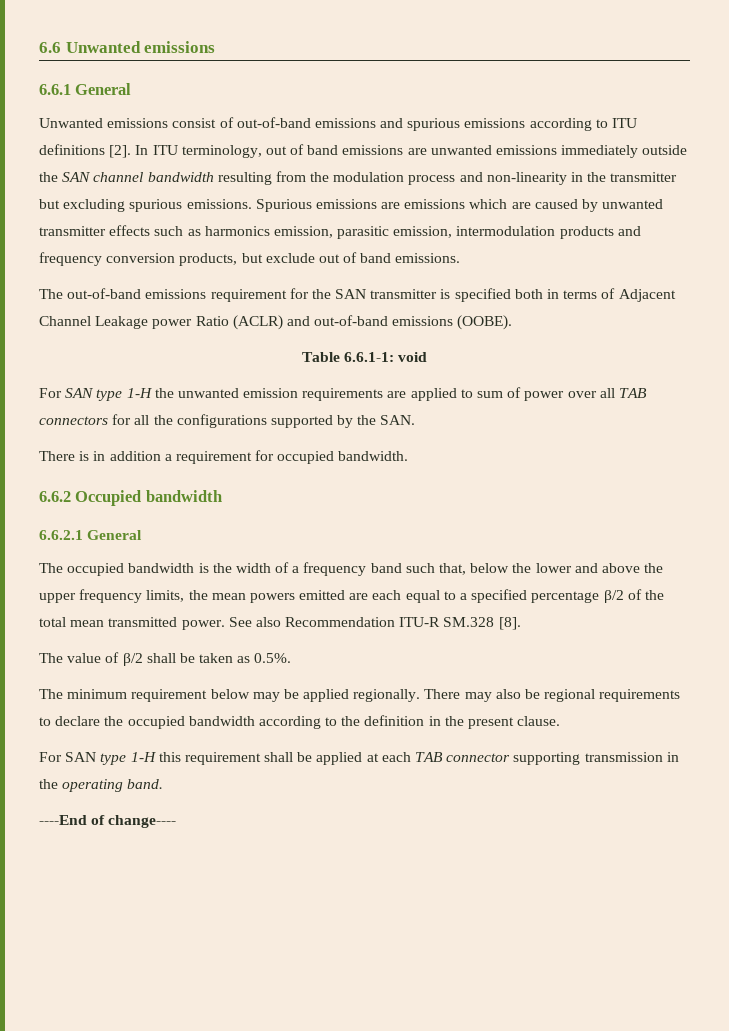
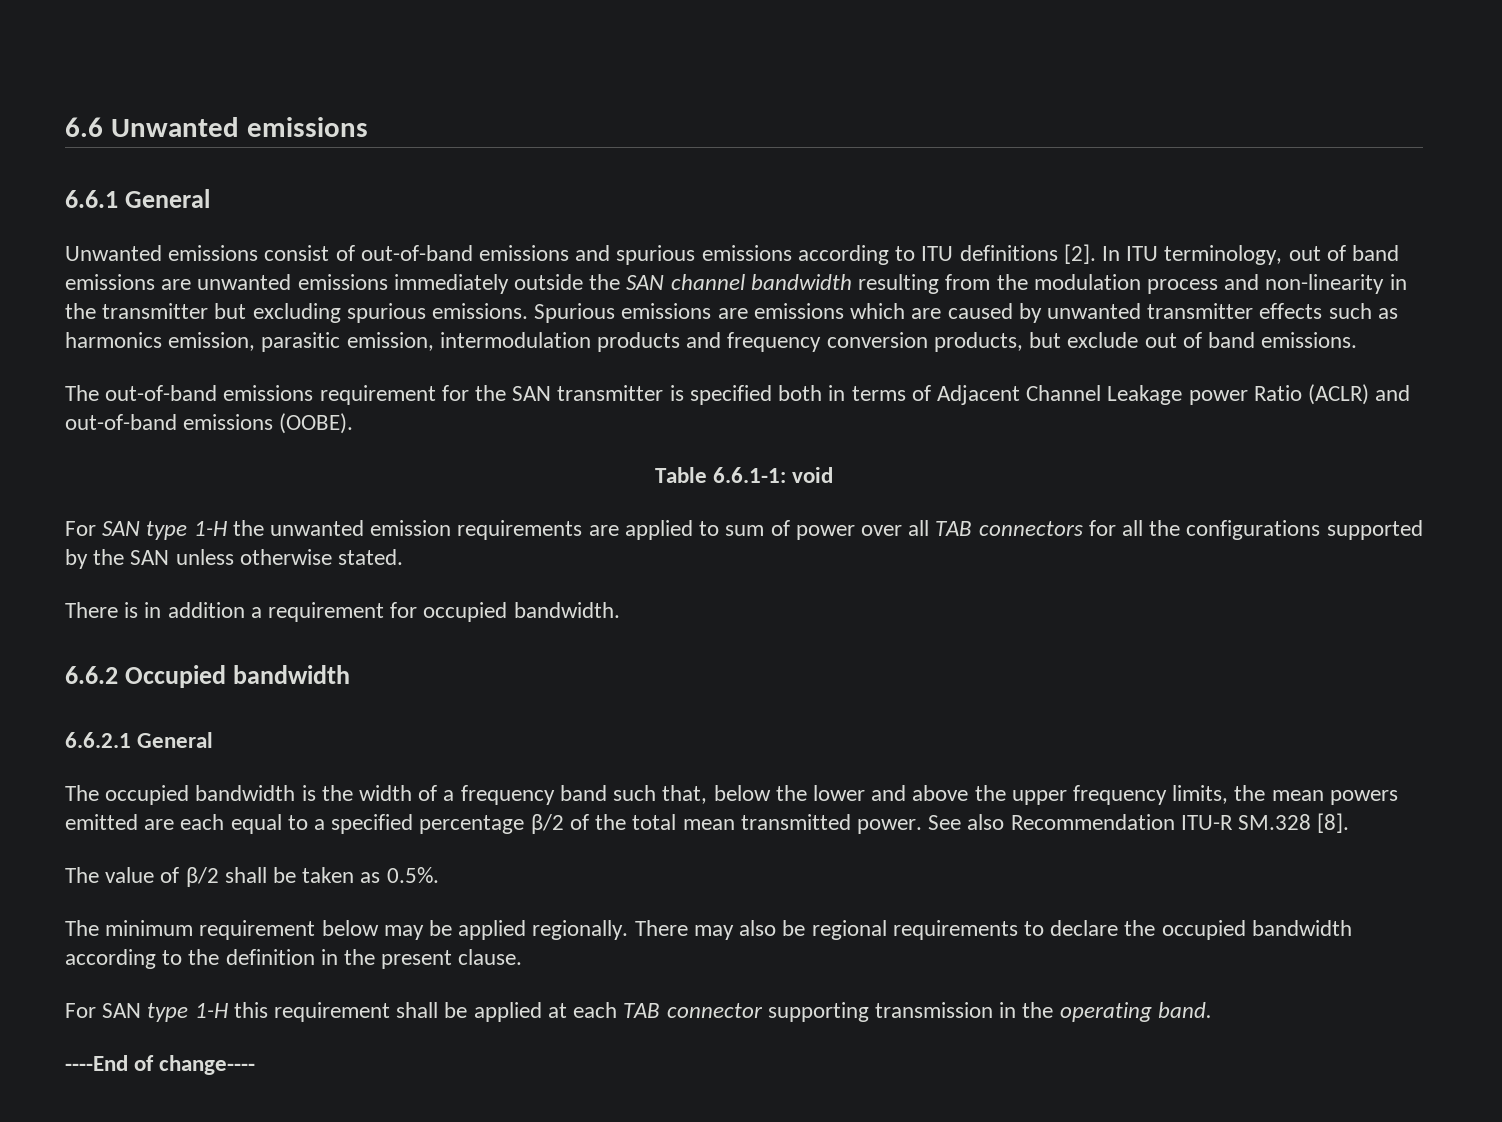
- For SAN type 1-H the unwanted emission requirements are applied to sum of power over all TAB connectors for all the configurations supported by the SAN.
+ For SAN type 1-H the unwanted emission requirements are applied to sum of power over all TAB connectors for all the configurations supported by the SAN unless otherwise stated.

